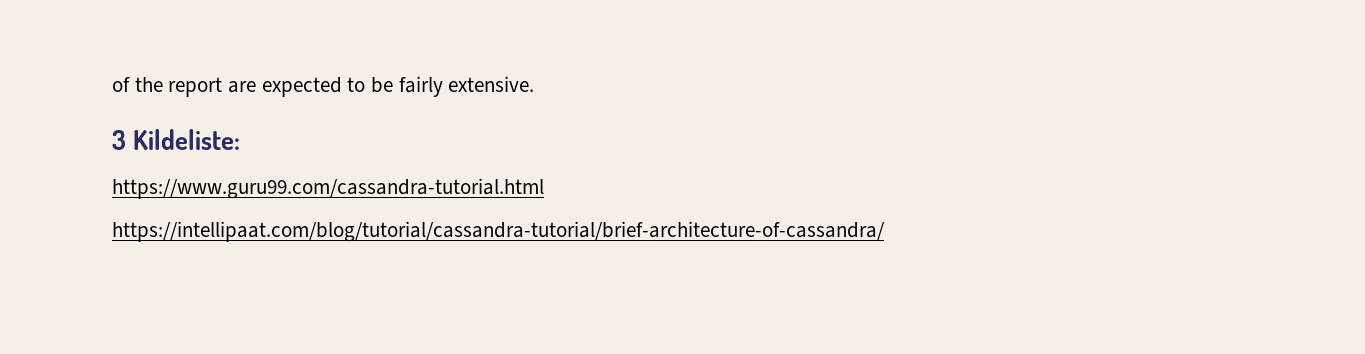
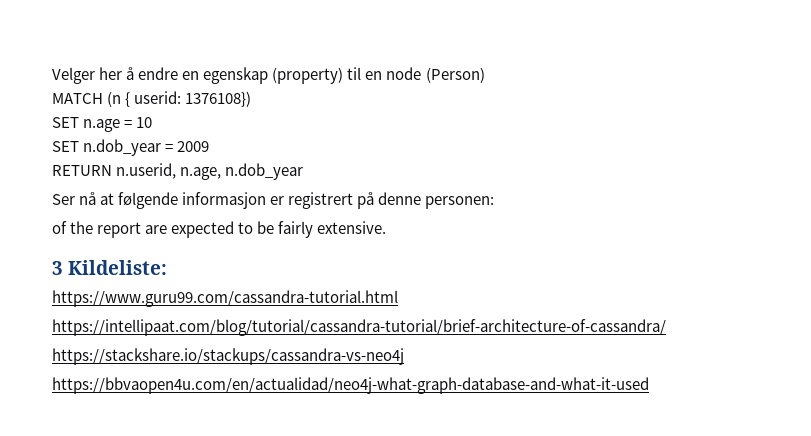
+ Velger her å endre en egenskap (property) til en node (Person)
+ MATCH (n { userid: 1376108})
+ SET n.age = 10
+ SET n.dob_year = 2009
+ RETURN n.userid, n.age, n.dob_year
+ Ser nå at følgende informasjon er registrert på denne personen:
+ https://stackshare.io/stackups/cassandra-vs-neo4j
+ https://bbvaopen4u.com/en/actualidad/neo4j-what-graph-database-and-what-it-used

